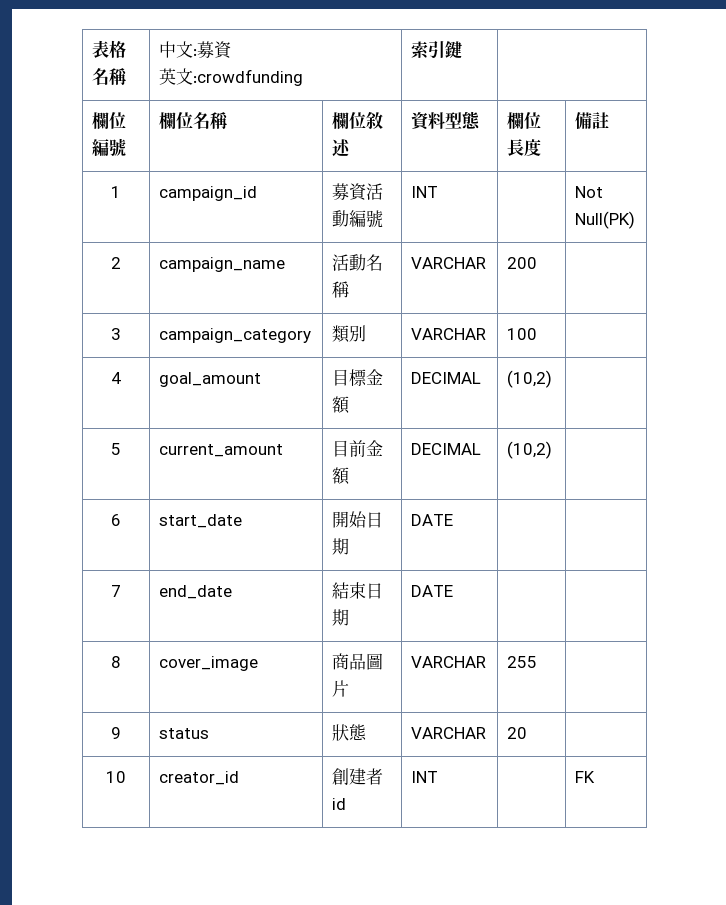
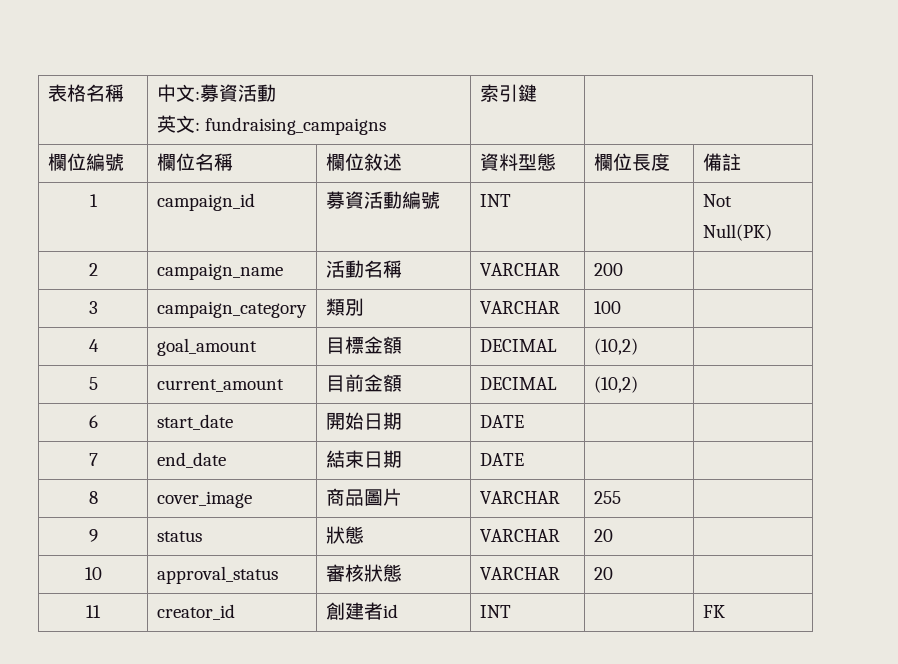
- 表格名稱 | 中文:募資
- 英文:crowdfunding | 索引鍵 |
+ 表格名稱 | 中文:募資活動
+ 英文: fundraising_campaigns | 索引鍵 |
- 10 | creator_id | 創建者id | INT | | FK
+ 10 | approval_status | 審核狀態 | VARCHAR | 20 |
+ 11 | creator_id | 創建者id | INT | | FK

